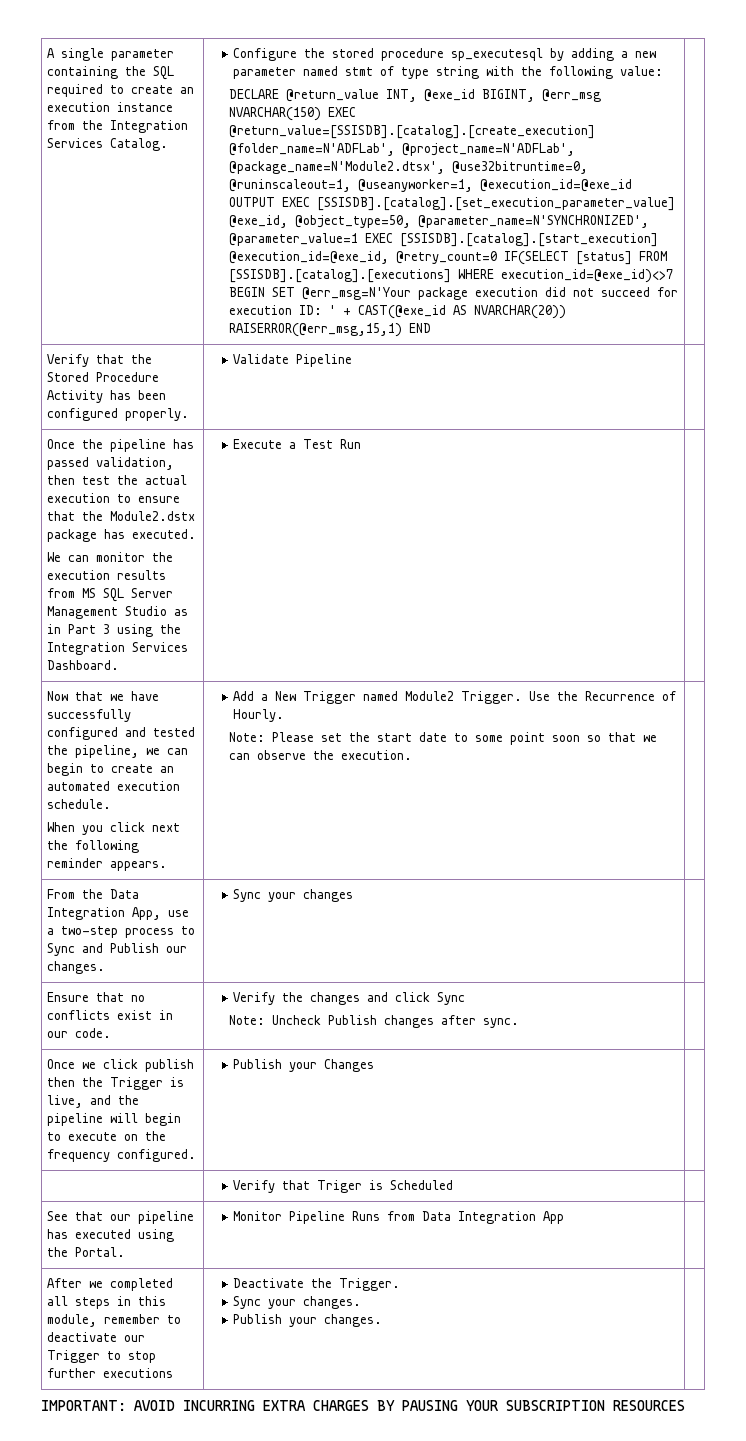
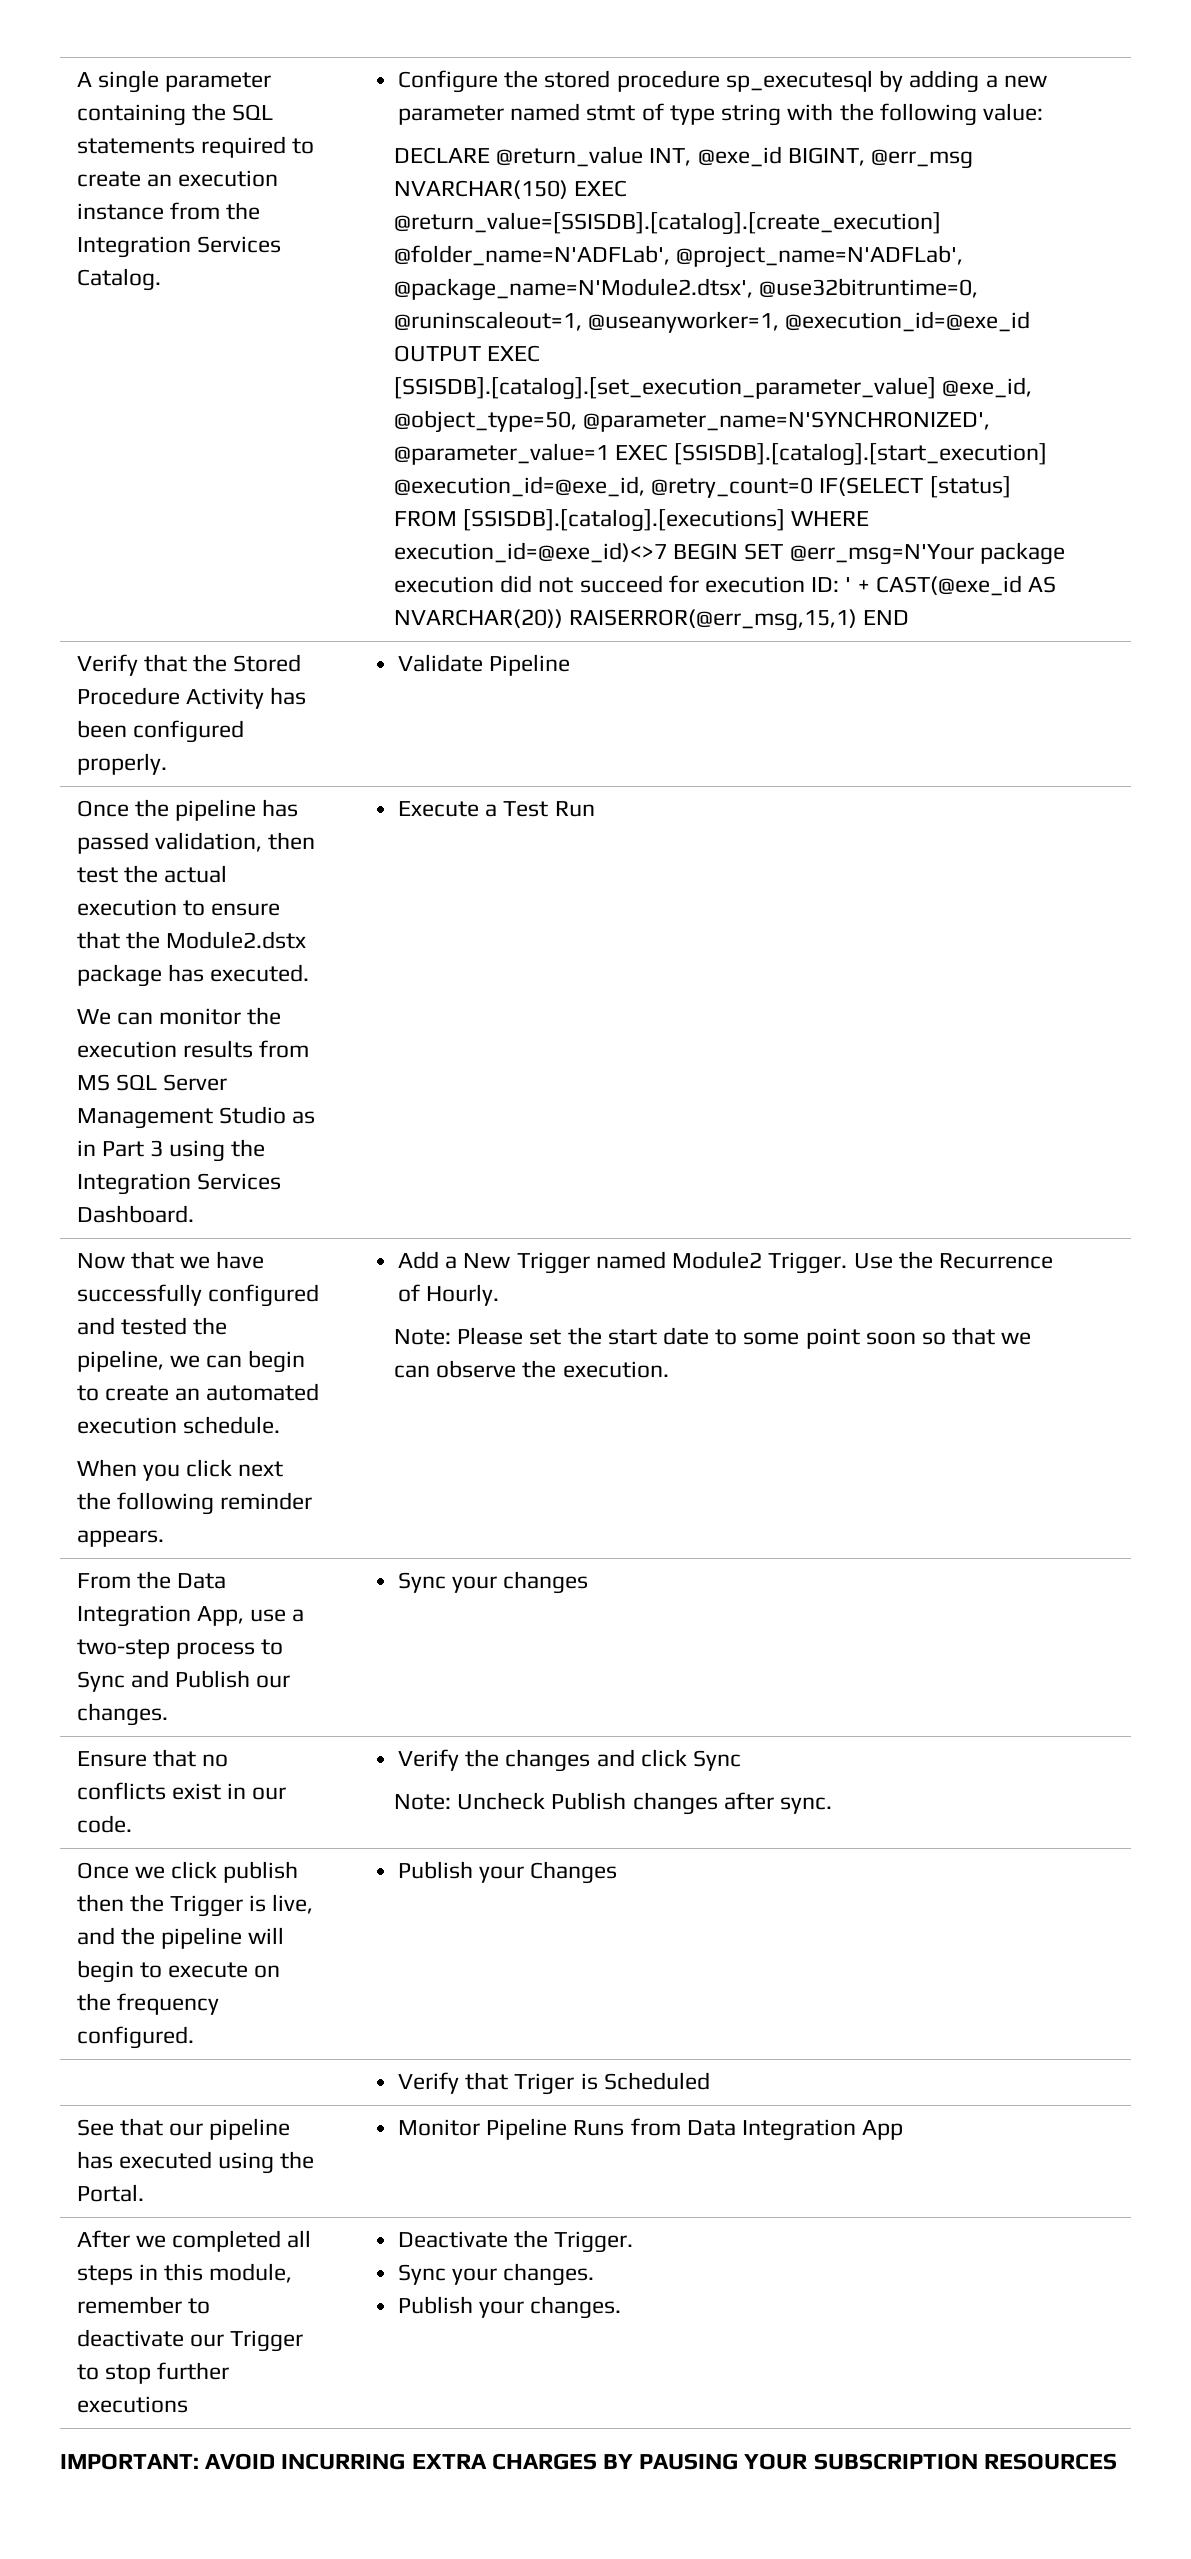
- A single parameter containing the SQL required to create an execution instance from the Integration Services Catalog.
+ A single parameter containing the SQL statements required to create an execution instance from the Integration Services Catalog.

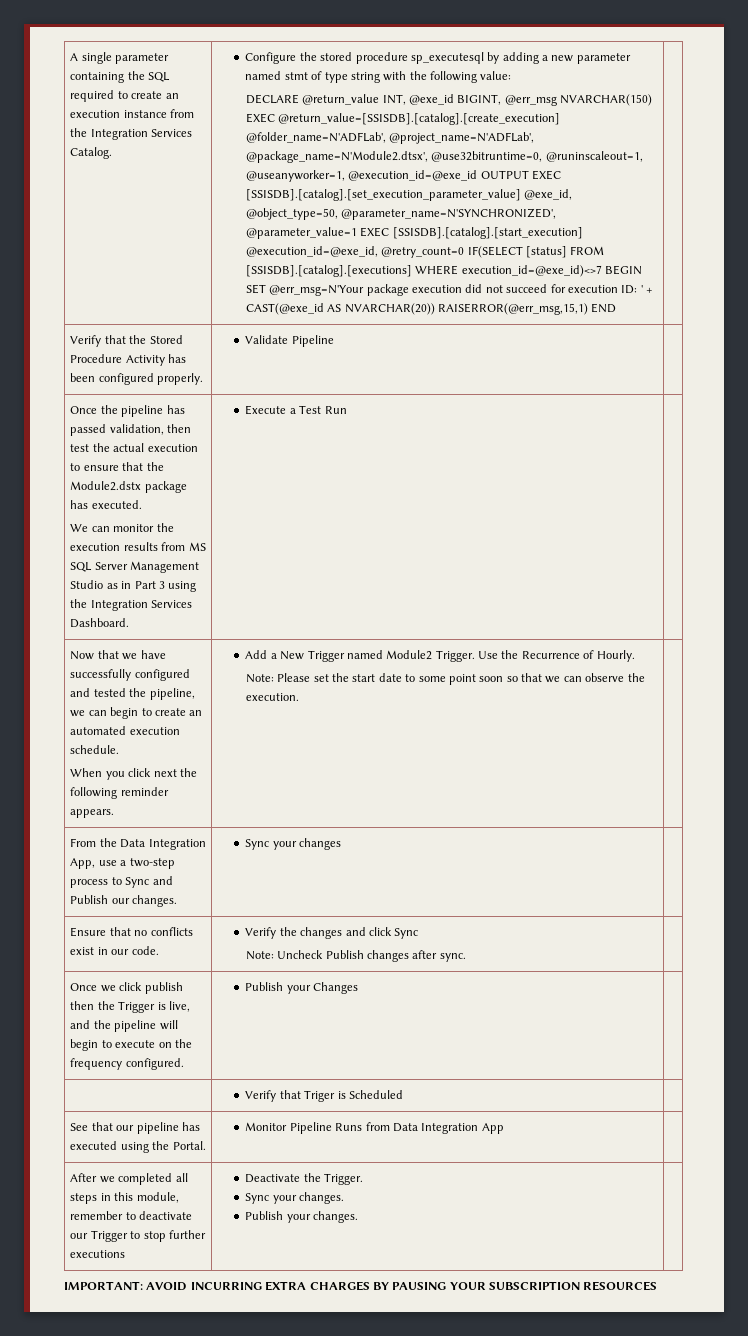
- A single parameter containing the SQL statements required to create an execution instance from the Integration Services Catalog.
+ A single parameter containing the SQL required to create an execution instance from the Integration Services Catalog.

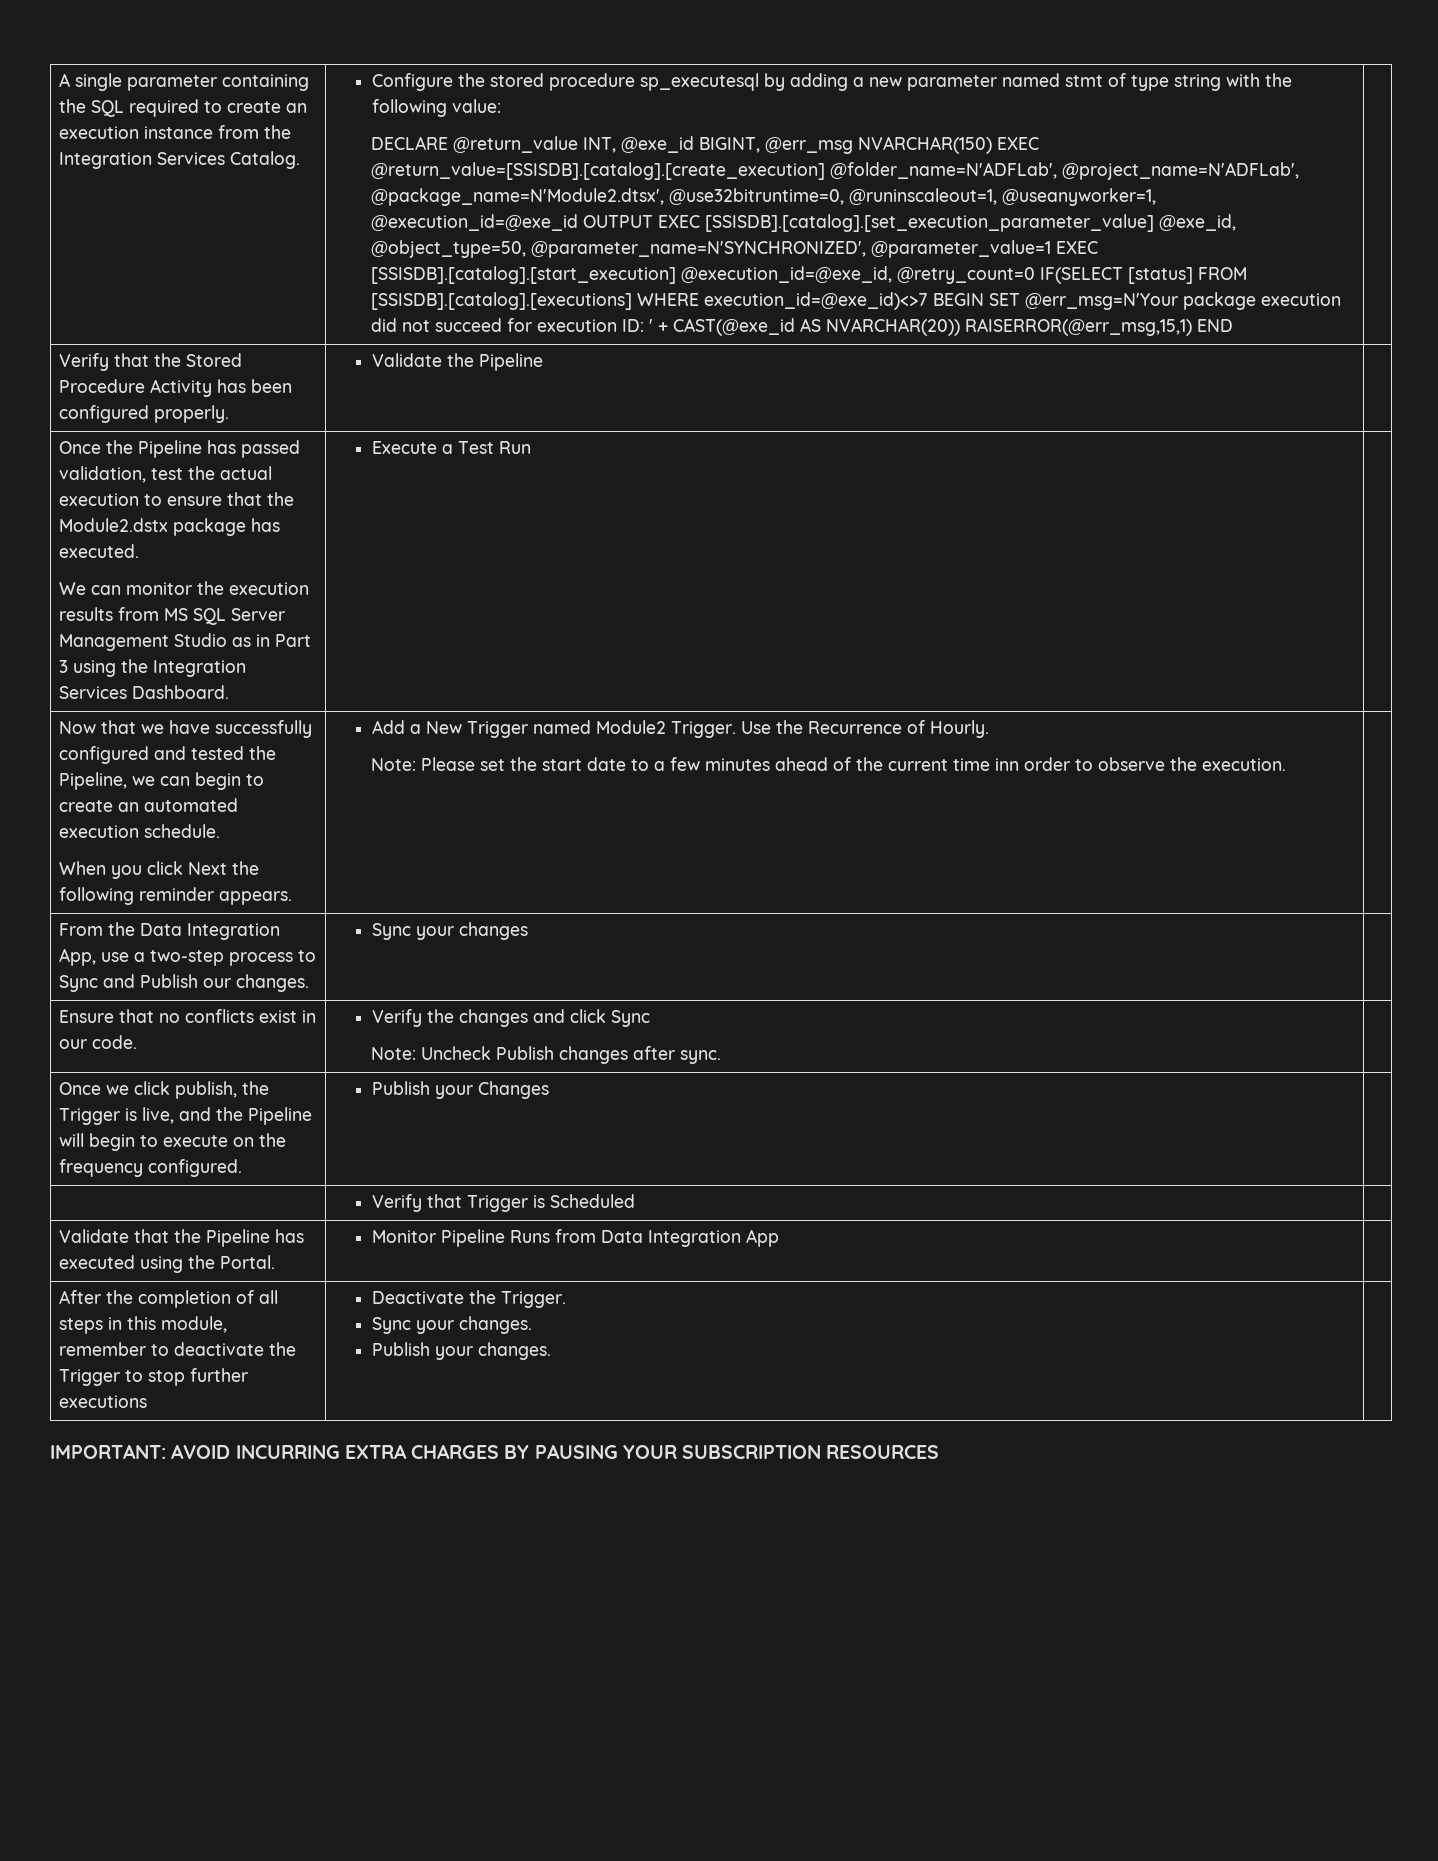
- Verify that the Stored Procedure Activity has been configured properly. | Validate Pipeline |
+ Verify that the Stored Procedure Activity has been configured properly. | Validate the Pipeline |
- Once the pipeline has passed validation, then test the actual execution to ensure that the Module2.dstx package has executed.
+ Once the Pipeline has passed validation, test the actual execution to ensure that the Module2.dstx package has executed.
- Now that we have successfully configured and tested the pipeline, we can begin to create an automated execution schedule.
+ Now that we have successfully configured and tested the Pipeline, we can begin to create an automated execution schedule.
- When you click next the following reminder appears.
+ When you click Next the following reminder appears.
- Note: Please set the start date to some point soon so that we can observe the execution.
+ Note: Please set the start date to a few minutes ahead of the current time inn order to observe the execution.
- Once we click publish then the Trigger is live, and the pipeline will begin to execute on the frequency configured. | Publish your Changes |
+ Once we click publish, the Trigger is live, and the Pipeline will begin to execute on the frequency configured. | Publish your Changes |
- | Verify that Triger is Scheduled |
+ | Verify that Trigger is Scheduled |
- See that our pipeline has executed using the Portal. | Monitor Pipeline Runs from Data Integration App |
+ Validate that the Pipeline has executed using the Portal. | Monitor Pipeline Runs from Data Integration App |
- After we completed all steps in this module, remember to deactivate our Trigger to stop further executions | Deactivate the Trigger.
+ After the completion of all steps in this module, remember to deactivate the Trigger to stop further executions | Deactivate the Trigger.

